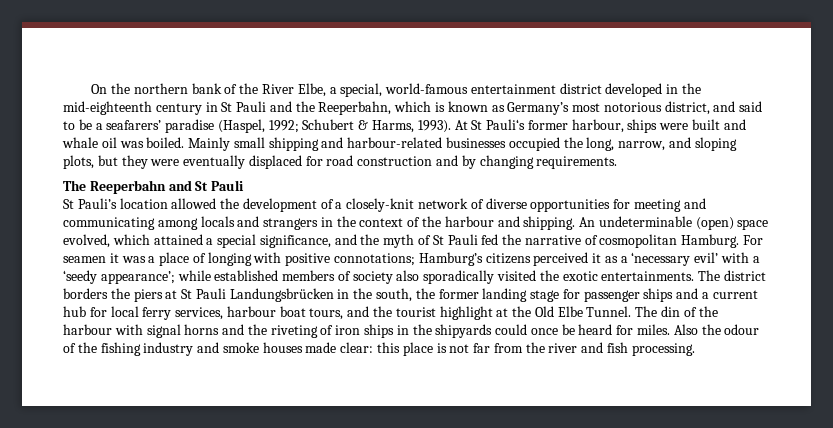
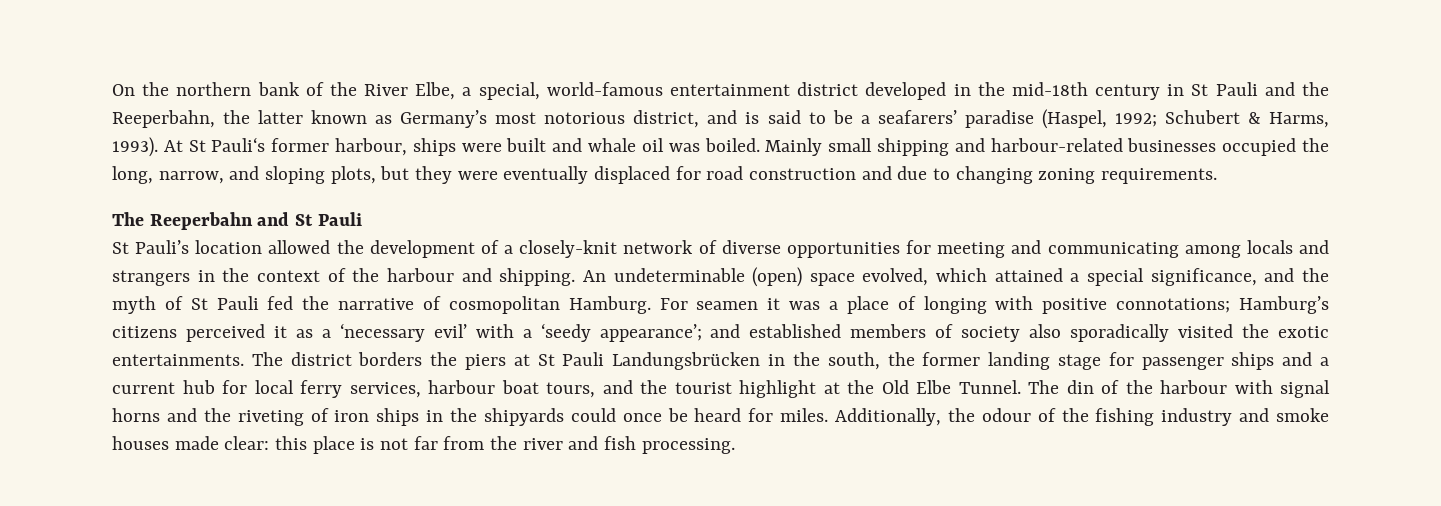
- On the northern bank of the River Elbe, a special, world-famous entertainment district developed in the mid-eighteenth century in St Pauli and the Reeperbahn, which is known as Germany’s most notorious district, and said to be a seafarers’ paradise (Haspel, 1992; Schubert & Harms, 1993).
+ On the northern bank of the River Elbe, a special, world-famous entertainment district developed in the mid-18th century in St Pauli and the Reeperbahn, the latter known as Germany’s most notorious district, and is said to be a seafarers’ paradise (Haspel, 1992; Schubert & Harms, 1993).
- Mainly small shipping and harbour-related businesses occupied the long, narrow, and sloping plots, but they were eventually displaced for road construction and by changing requirements.
+ Mainly small shipping and harbour-related businesses occupied the long, narrow, and sloping plots, but they were eventually displaced for road construction and due to changing zoning requirements.
- For seamen it was a place of longing with positive connotations; Hamburg’s citizens perceived it as a ‘necessary evil’ with a ‘seedy appearance’; while established members of society also sporadically visited the exotic entertainments.
+ For seamen it was a place of longing with positive connotations; Hamburg’s citizens perceived it as a ‘necessary evil’ with a ‘seedy appearance’; and established members of society also sporadically visited the exotic entertainments.
- Also the odour of the fishing industry and smoke houses made clear: this place is not far from the river and fish processing.
+ Additionally, the odour of the fishing industry and smoke houses made clear: this place is not far from the river and fish processing.

